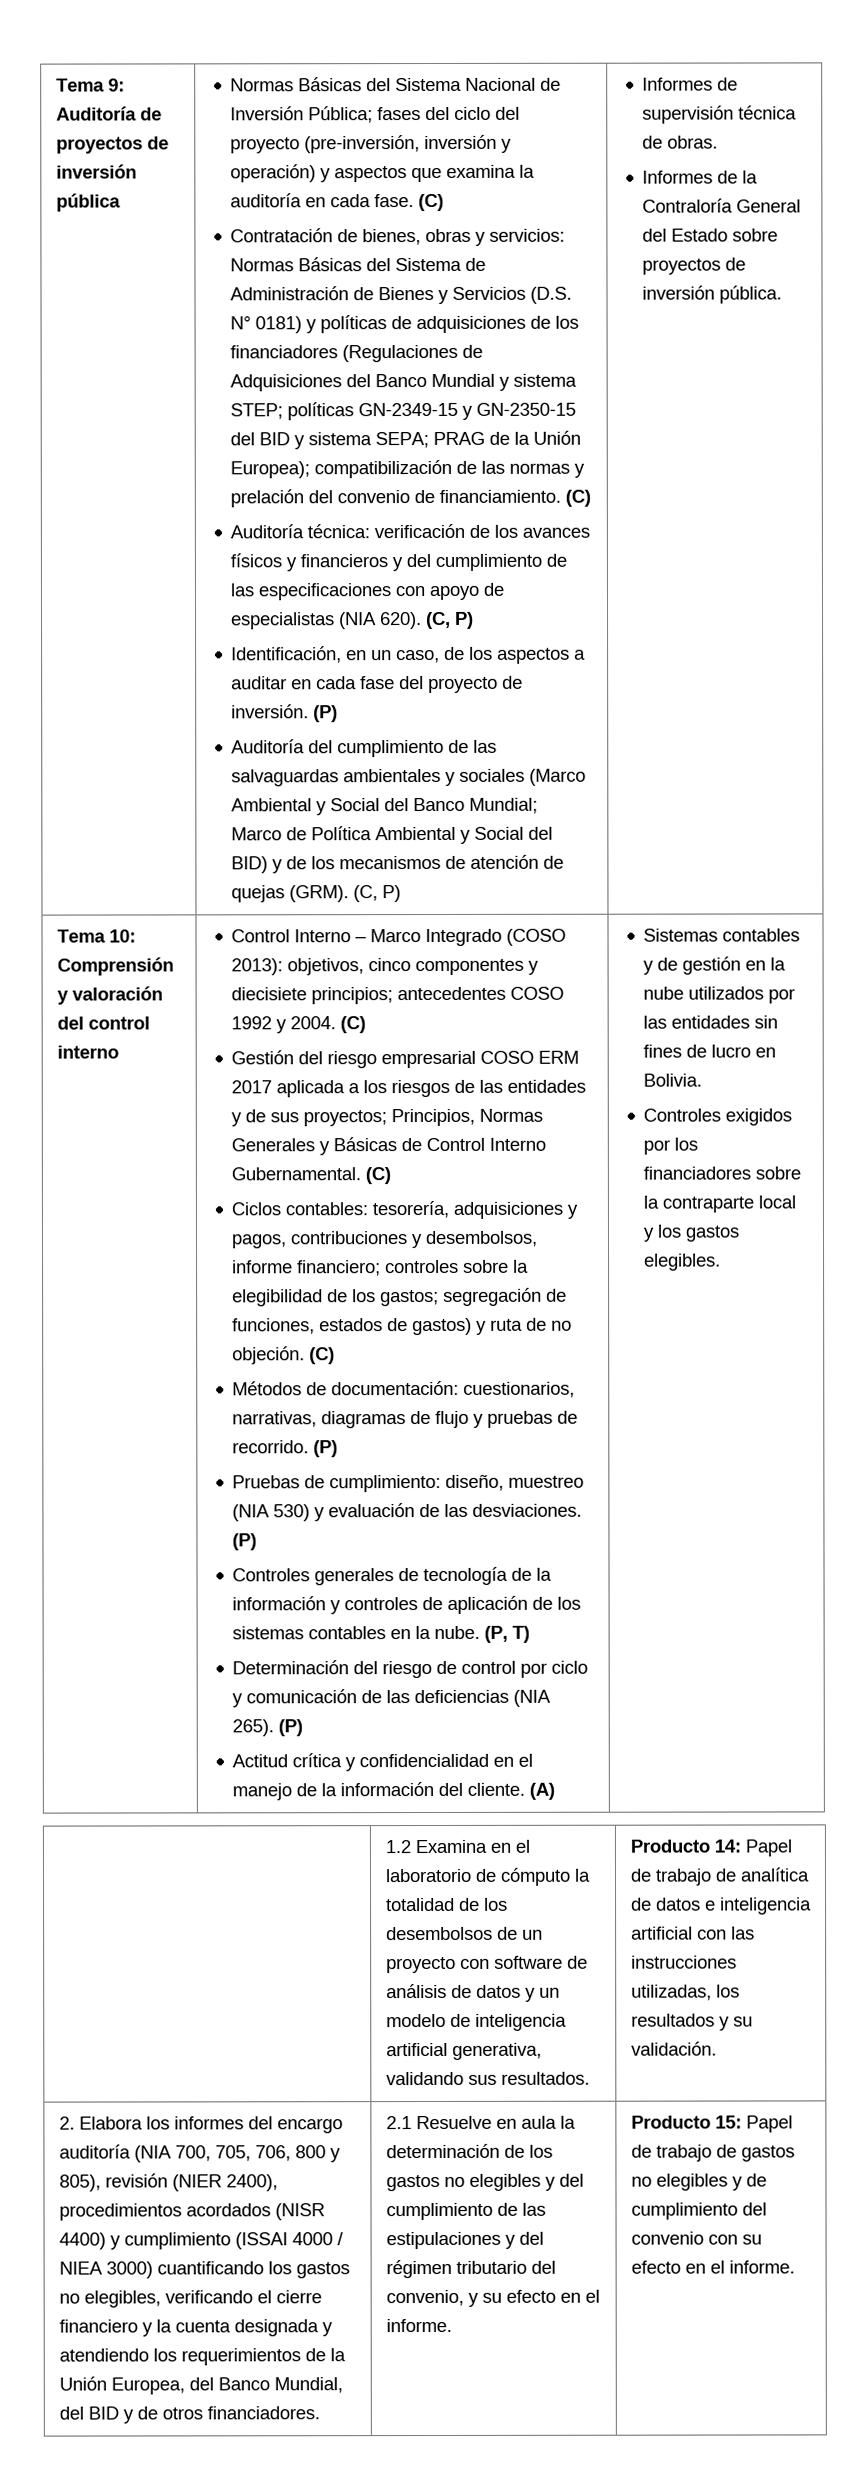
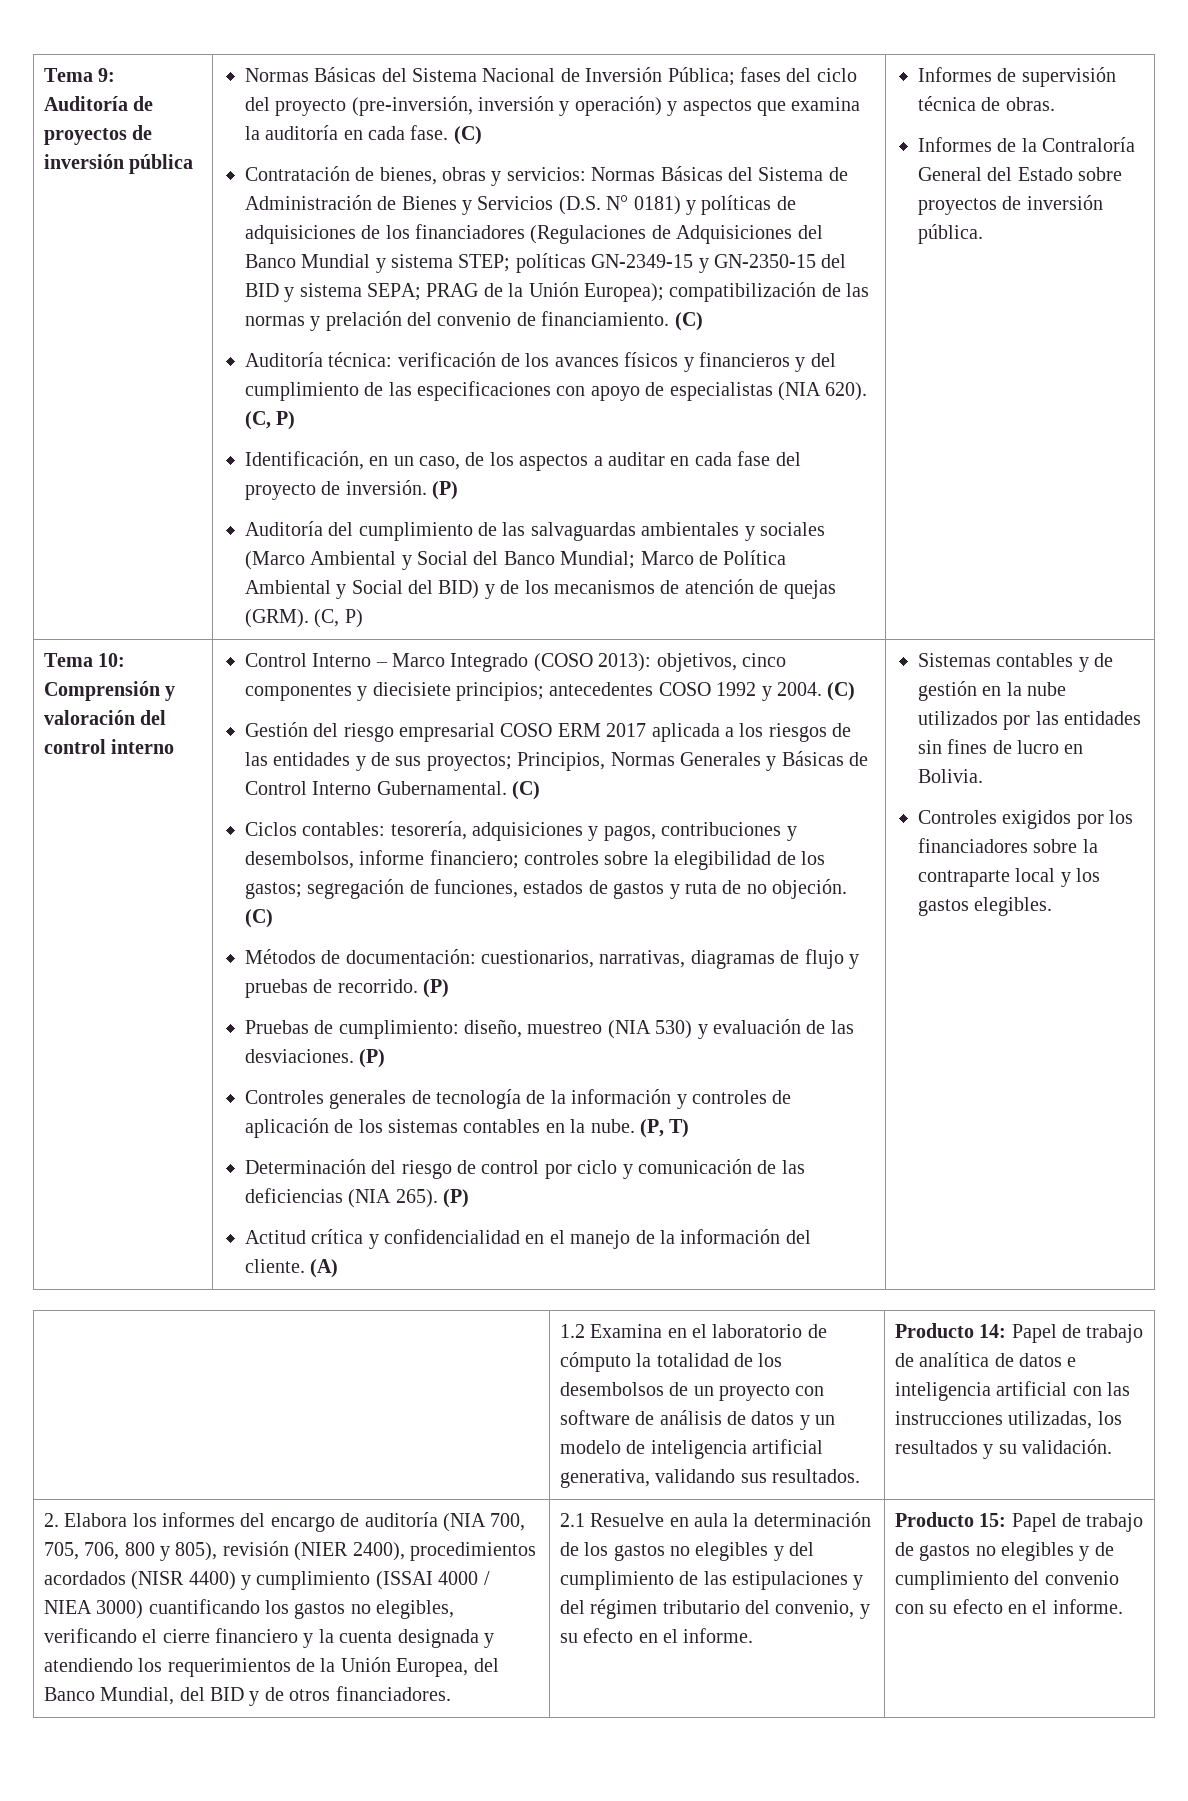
- Ciclos contables: tesorería, adquisiciones y pagos, contribuciones y desembolsos, informe financiero; controles sobre la elegibilidad de los gastos; segregación de funciones, estados de gastos) y ruta de no objeción.
+ Ciclos contables: tesorería, adquisiciones y pagos, contribuciones y desembolsos, informe financiero; controles sobre la elegibilidad de los gastos; segregación de funciones, estados de gastos y ruta de no objeción.
- 2. Elabora los informes del encargo auditoría (NIA 700, 705, 706, 800 y 805), revisión (NIER 2400), procedimientos acordados (NISR 4400) y cumplimiento (ISSAI 4000 / NIEA 3000) cuantificando los gastos no elegibles, verificando el cierre financiero y la cuenta designada y atendiendo los requerimientos de la Unión Europea, del Banco Mundial, del BID y de otros financiadores.
+ 2. Elabora los informes del encargo de auditoría (NIA 700, 705, 706, 800 y 805), revisión (NIER 2400), procedimientos acordados (NISR 4400) y cumplimiento (ISSAI 4000 / NIEA 3000) cuantificando los gastos no elegibles, verificando el cierre financiero y la cuenta designada y atendiendo los requerimientos de la Unión Europea, del Banco Mundial, del BID y de otros financiadores.

